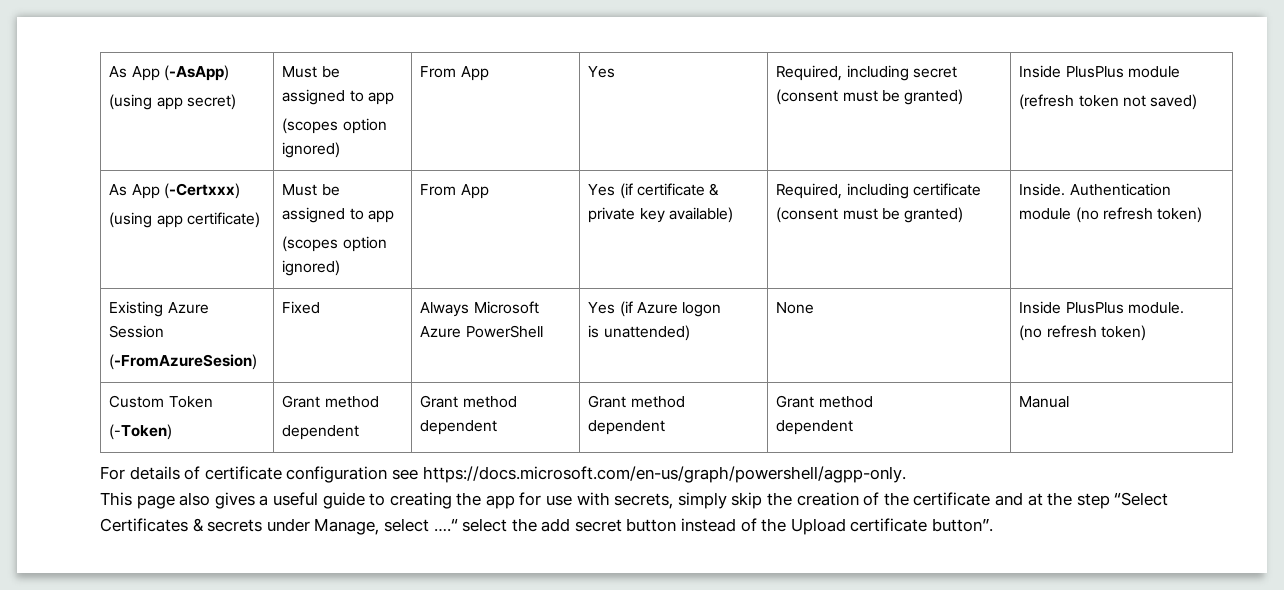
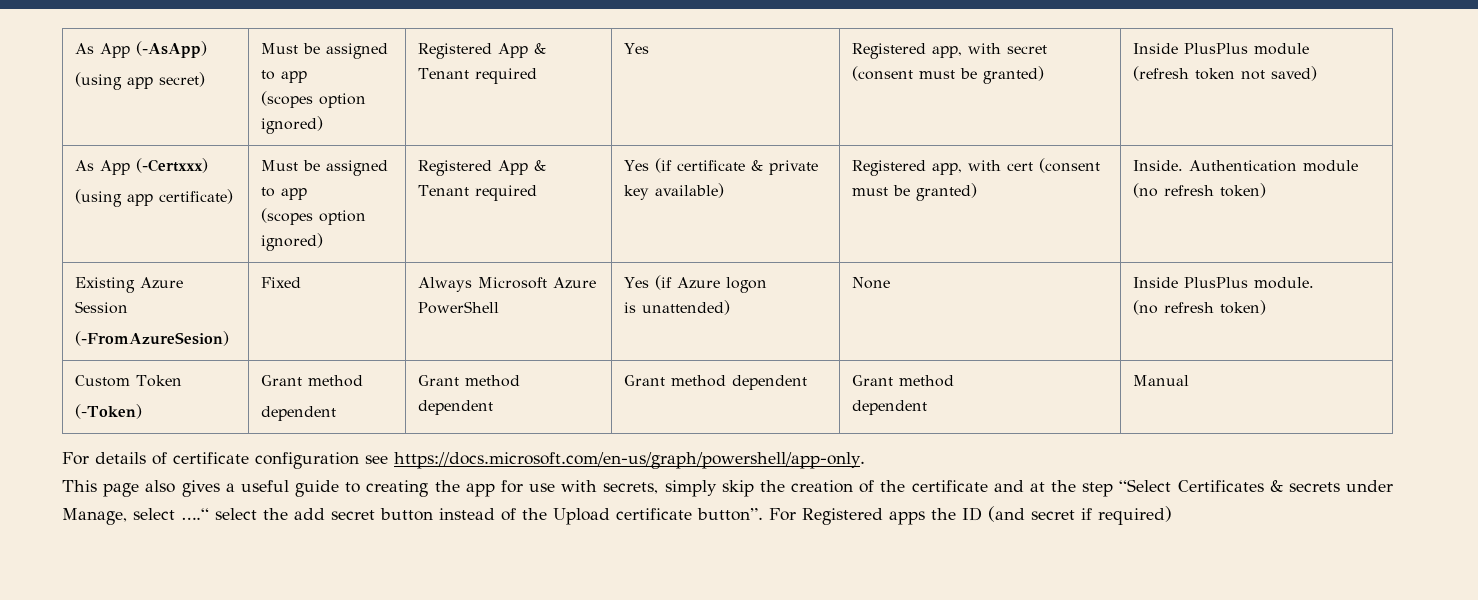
  As App (-AsApp)
  (using app secret) | Must be assigned to app
- (scopes option ignored) | From App | Yes | Required, including secret (consent must be granted) | Inside PlusPlus module
+ (scopes option ignored) | Registered App & Tenant required | Yes | Registered app, with secret (consent must be granted) | Inside PlusPlus module
  As App (-Certxxx)
  (using app certificate) | Must be assigned to app
- (scopes option ignored) | From App | Yes (if certificate & private key available) | Required, including certificate (consent must be granted) | Inside. Authentication module (no refresh token)
+ (scopes option ignored) | Registered App & Tenant required | Yes (if certificate & private key available) | Registered app, with cert (consent must be granted) | Inside. Authentication module (no refresh token)
- For details of certificate configuration see https://docs.microsoft.com/en-us/graph/powershell/agpp-only.
+ For details of certificate configuration see https://docs.microsoft.com/en-us/graph/powershell/app-only.
+ For Registered apps the ID (and secret if required)

